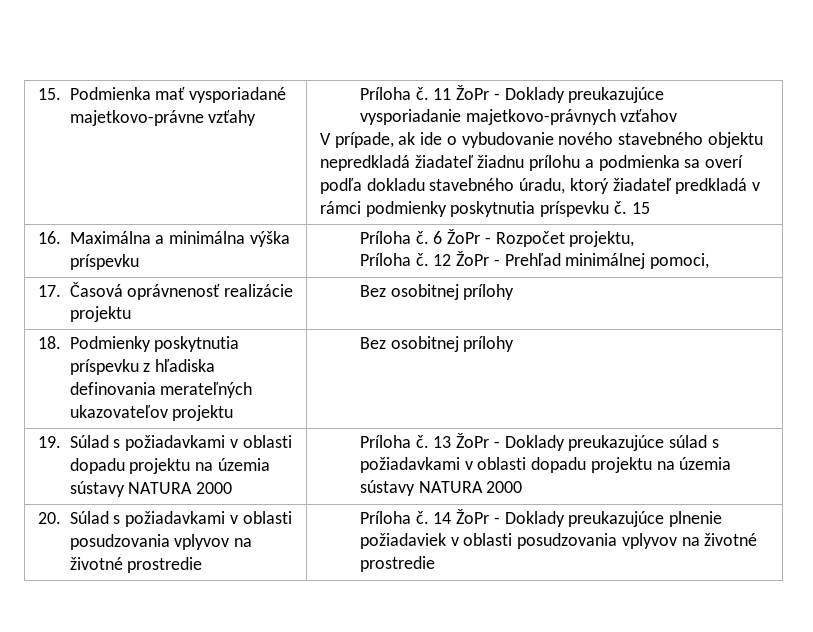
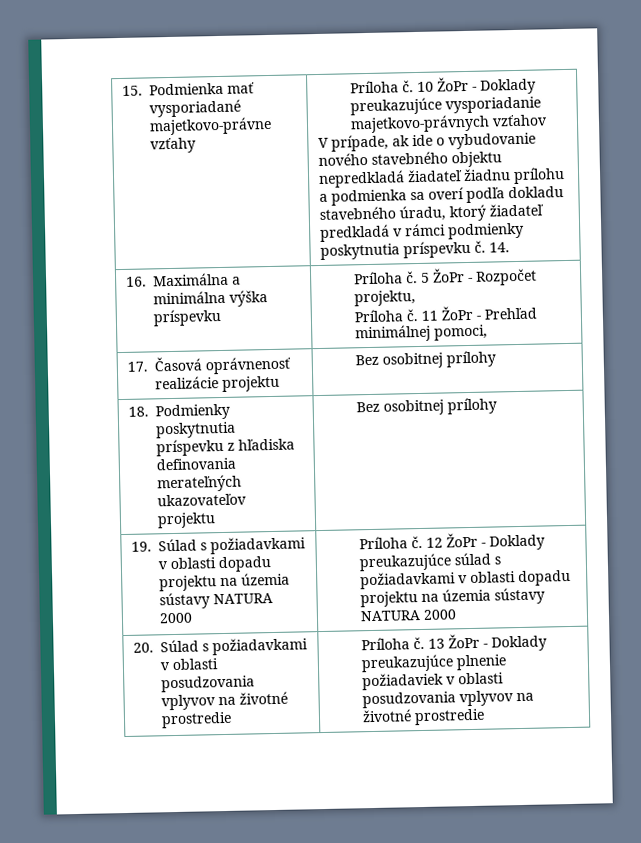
- 11 ŽoPr - Doklady preukazujúce vysporiadanie majetkovo-právnych vzťahov
+ 10 ŽoPr - Doklady preukazujúce vysporiadanie majetkovo-právnych vzťahov
- 15
+ 14.
- 16. Maximálna a minimálna výška príspevku | Príloha č. 6 ŽoPr - Rozpočet projektu,
- Príloha č. 12 ŽoPr - Prehľad minimálnej pomoci,
+ 16. Maximálna a minimálna výška príspevku | Príloha č. 5 ŽoPr - Rozpočet projektu,
+ Príloha č. 11 ŽoPr - Prehľad minimálnej pomoci,
- 19. Súlad s požiadavkami v oblasti dopadu projektu na územia sústavy NATURA 2000 | Príloha č. 13 ŽoPr - Doklady preukazujúce súlad s požiadavkami v oblasti dopadu projektu na územia sústavy NATURA 2000
+ 19. Súlad s požiadavkami v oblasti dopadu projektu na územia sústavy NATURA 2000 | Príloha č. 12 ŽoPr - Doklady preukazujúce súlad s požiadavkami v oblasti dopadu projektu na územia sústavy NATURA 2000
- 20. Súlad s požiadavkami v oblasti posudzovania vplyvov na životné prostredie | Príloha č. 14 ŽoPr - Doklady preukazujúce plnenie požiadaviek v oblasti posudzovania vplyvov na životné prostredie
+ 20. Súlad s požiadavkami v oblasti posudzovania vplyvov na životné prostredie | Príloha č. 13 ŽoPr - Doklady preukazujúce plnenie požiadaviek v oblasti posudzovania vplyvov na životné prostredie

